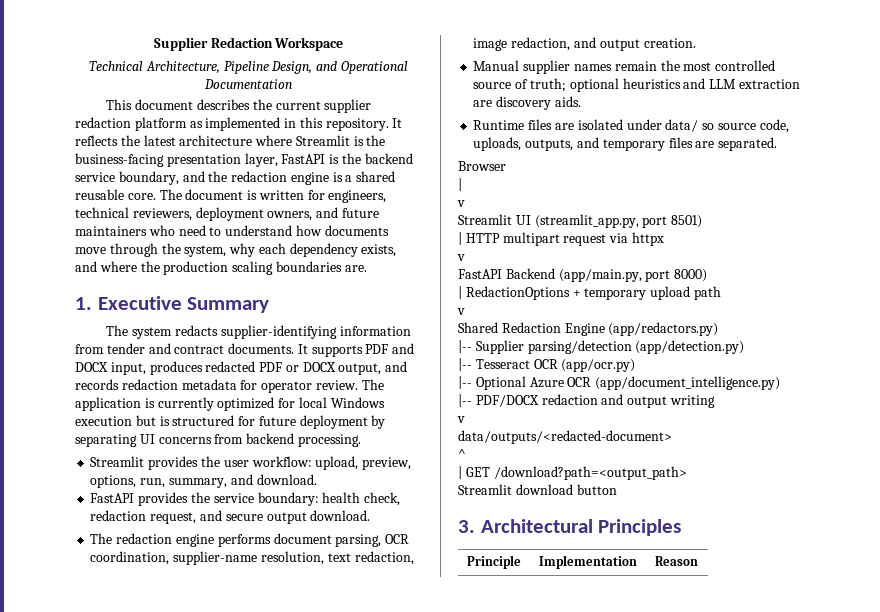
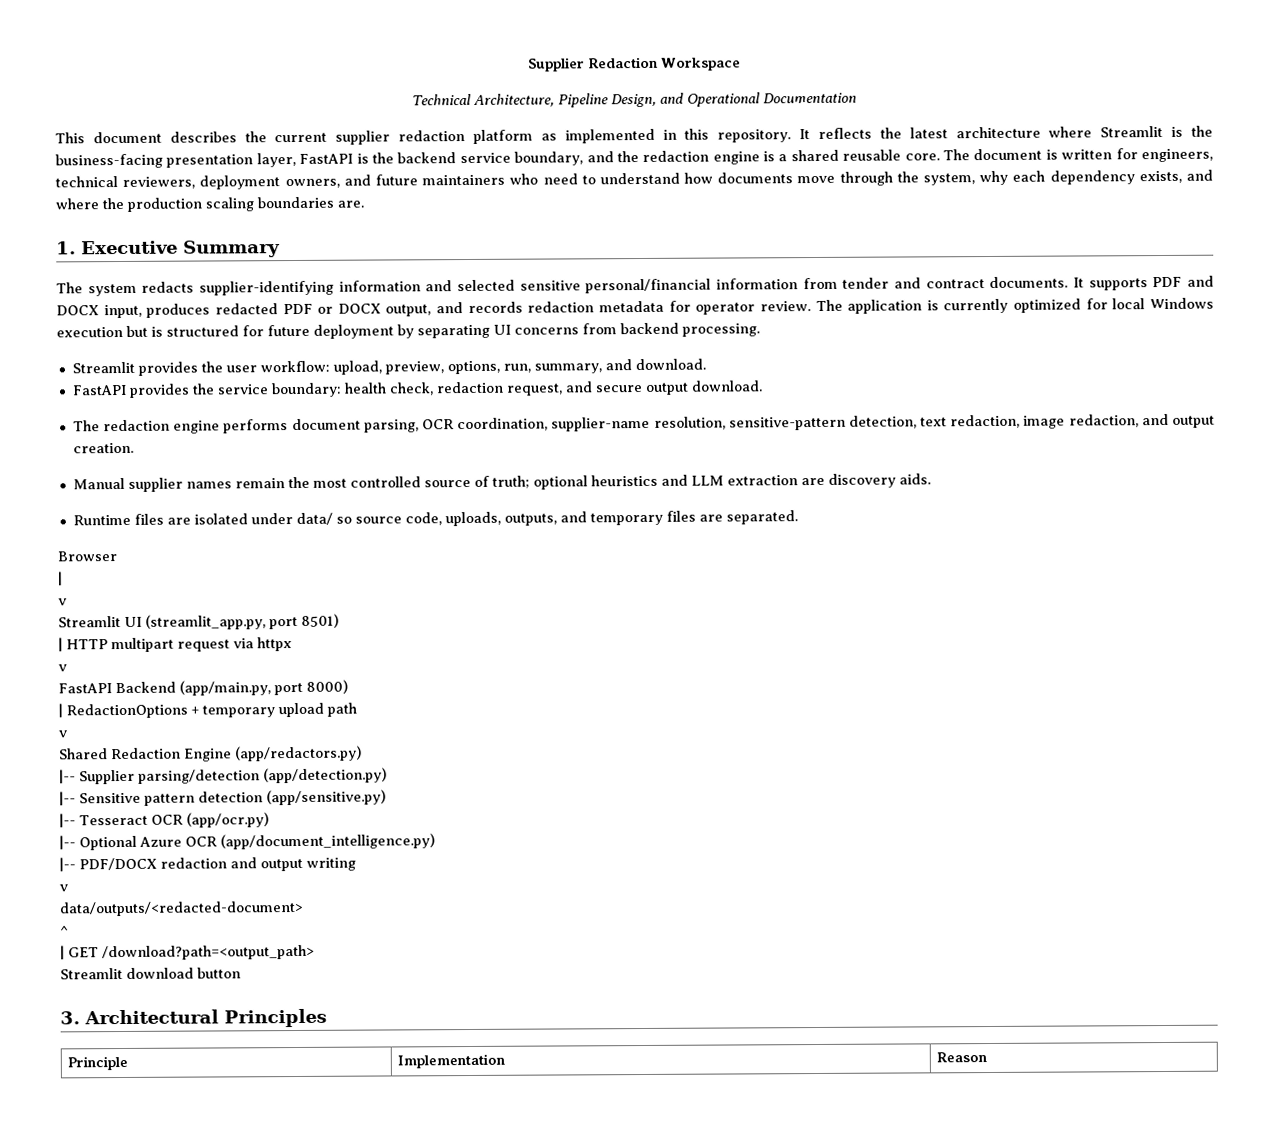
- The system redacts supplier-identifying information from tender and contract documents.
+ The system redacts supplier-identifying information and selected sensitive personal/financial information from tender and contract documents.
- The redaction engine performs document parsing, OCR coordination, supplier-name resolution, text redaction, image redaction, and output creation.
+ The redaction engine performs document parsing, OCR coordination, supplier-name resolution, sensitive-pattern detection, text redaction, image redaction, and output creation.
+ |-- Sensitive pattern detection (app/sensitive.py)

